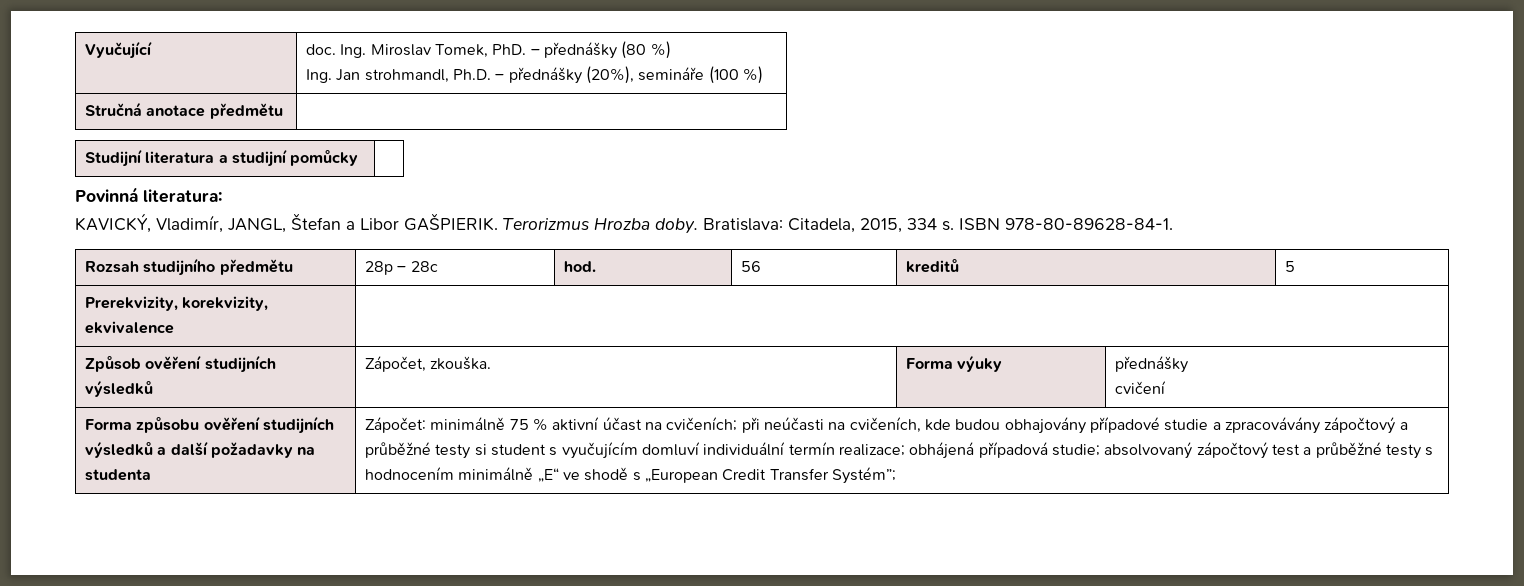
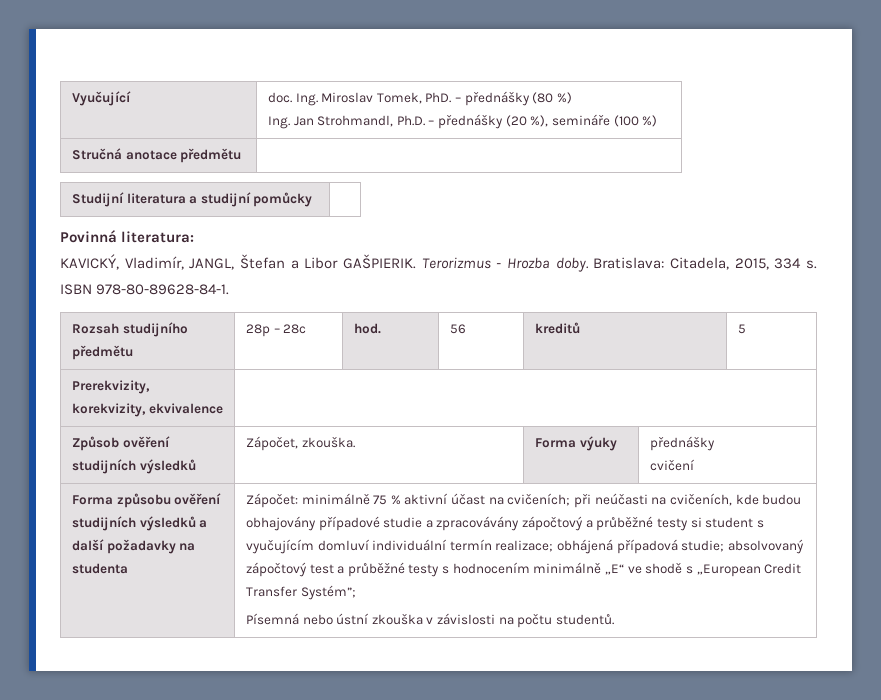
  Vyučující | doc. Ing. Miroslav Tomek, PhD. – přednášky (80 %)
- Ing. Jan strohmandl, Ph.D. – přednášky (20%), semináře (100 %)
+ Ing. Jan Strohmandl, Ph.D. – přednášky (20 %), semináře (100 %)
- Terorizmus Hrozba doby.
+ Terorizmus - Hrozba doby.
+ Písemná nebo ústní zkouška v závislosti na počtu studentů.

